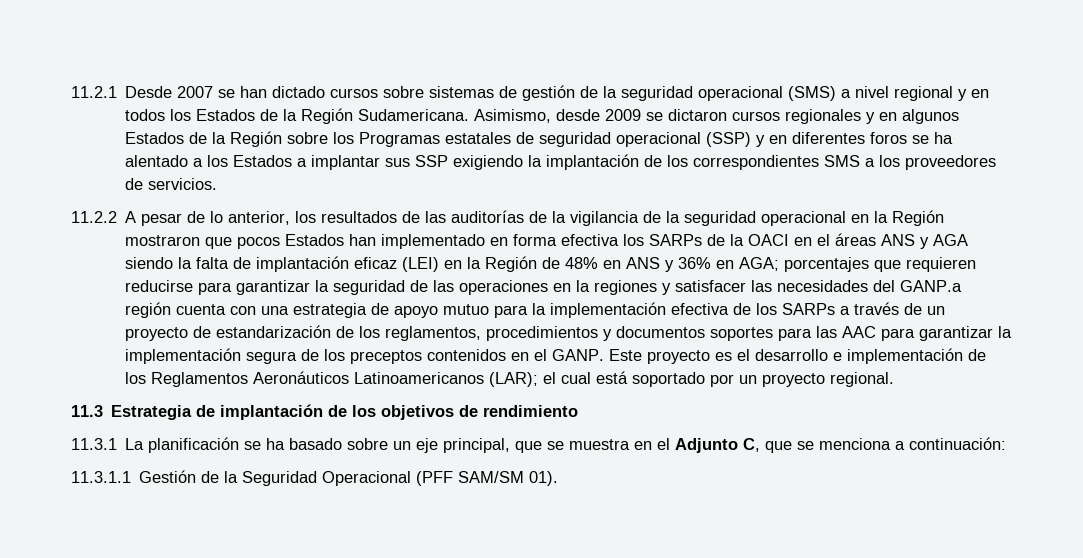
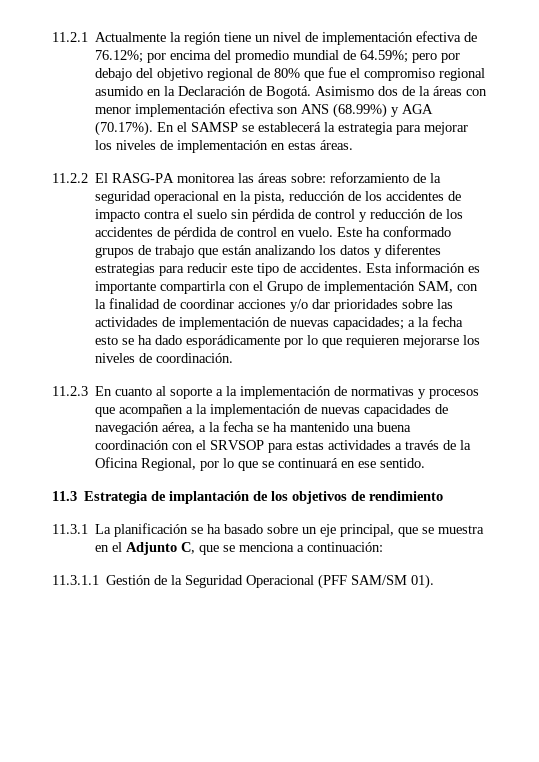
- 11.2.1 Desde 2007 se han dictado cursos sobre sistemas de gestión de la seguridad operacional (SMS) a nivel regional y en todos los Estados de la Región Sudamericana. Asimismo, desde 2009 se dictaron cursos regionales y en algunos Estados de la Región sobre los Programas estatales de seguridad operacional (SSP) y en diferentes foros se ha alentado a los Estados a implantar sus SSP exigiendo la implantación de los correspondientes SMS a los proveedores de servicios.
- 11.2.2 A pesar de lo anterior, los resultados de las auditorías de la vigilancia de la seguridad operacional en la Región mostraron que pocos Estados han implementado en forma efectiva los SARPs de la OACI en el áreas ANS y AGA siendo la falta de implantación eficaz (LEI) en la Región de 48% en ANS y 36% en AGA; porcentajes que requieren reducirse para garantizar la seguridad de las operaciones en la regiones y satisfacer las necesidades del GANP.a región cuenta con una estrategia de apoyo mutuo para la implementación efectiva de los SARPs a través de un proyecto de estandarización de los reglamentos, procedimientos y documentos soportes para las AAC para garantizar la implementación segura de los preceptos contenidos en el GANP. Este proyecto es el desarrollo e implementación de los Reglamentos Aeronáuticos Latinoamericanos (LAR); el cual está soportado por un proyecto regional.
+ 11.2.1 Actualmente la región tiene un nivel de implementación efectiva de 76.12%; por encima del promedio mundial de 64.59%; pero por debajo del objetivo regional de 80% que fue el compromiso regional asumido en la Declaración de Bogotá. Asimismo dos de la áreas con menor implementación efectiva son ANS (68.99%) y AGA (70.17%). En el SAMSP se establecerá la estrategia para mejorar los niveles de implementación en estas áreas.
+ 11.2.2 El RASG-PA monitorea las áreas sobre: reforzamiento de la seguridad operacional en la pista, reducción de los accidentes de impacto contra el suelo sin pérdida de control y reducción de los accidentes de pérdida de control en vuelo. Este ha conformado grupos de trabajo que están analizando los datos y diferentes estrategias para reducir este tipo de accidentes. Esta información es importante compartirla con el Grupo de implementación SAM, con la finalidad de coordinar acciones y/o dar prioridades sobre las actividades de implementación de nuevas capacidades; a la fecha esto se ha dado esporádicamente por lo que requieren mejorarse los niveles de coordinación.
+ 11.2.3 En cuanto al soporte a la implementación de normativas y procesos que acompañen a la implementación de nuevas capacidades de navegación aérea, a la fecha se ha mantenido una buena coordinación con el SRVSOP para estas actividades a través de la Oficina Regional, por lo que se continuará en ese sentido.

